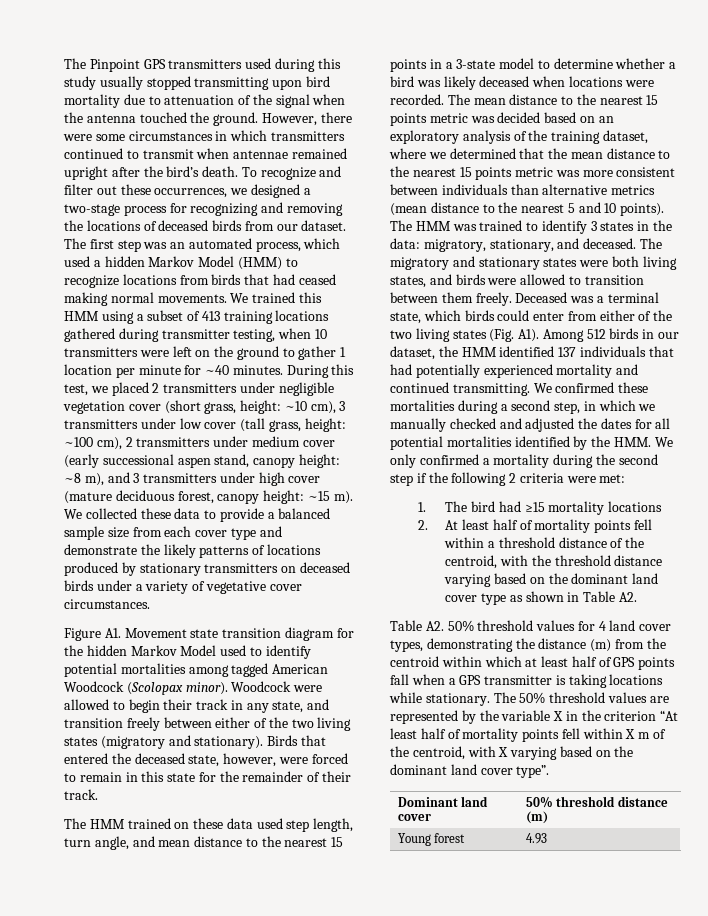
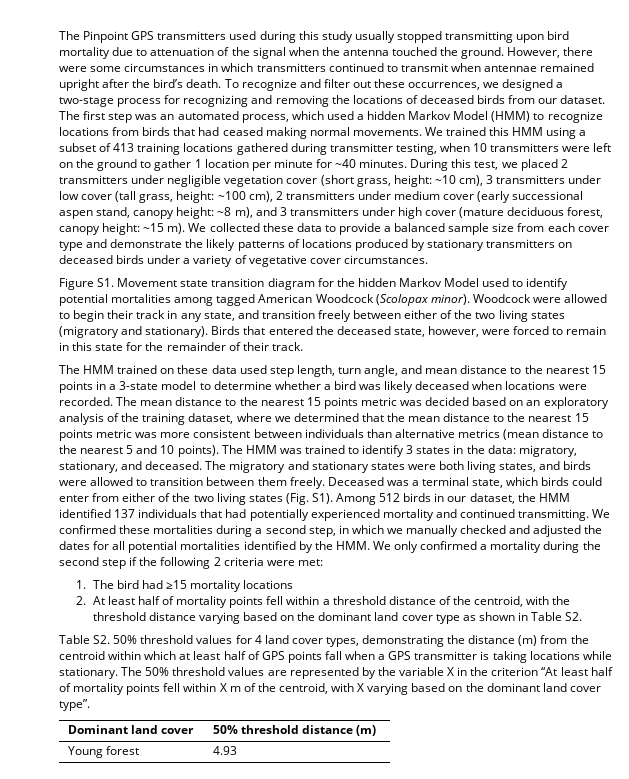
- Figure A1. Movement state transition diagram for the hidden Markov Model used to identify potential mortalities among tagged American Woodcock (Scolopax minor).
+ Figure S1. Movement state transition diagram for the hidden Markov Model used to identify potential mortalities among tagged American Woodcock (Scolopax minor).
- Deceased was a terminal state, which birds could enter from either of the two living states (Fig. A1). Among 512 birds in our dataset, the HMM identified 137 individuals that had potentially experienced mortality and continued transmitting.
+ Deceased was a terminal state, which birds could enter from either of the two living states (Fig. S1). Among 512 birds in our dataset, the HMM identified 137 individuals that had potentially experienced mortality and continued transmitting.
- 2. At least half of mortality points fell within a threshold distance of the centroid, with the threshold distance varying based on the dominant land cover type as shown in Table A2.
- Table A2. 50% threshold values for 4 land cover types, demonstrating the distance (m) from the centroid within which at least half of GPS points fall when a GPS transmitter is taking locations while stationary.
+ 2. At least half of mortality points fell within a threshold distance of the centroid, with the threshold distance varying based on the dominant land cover type as shown in Table S2.
+ Table S2. 50% threshold values for 4 land cover types, demonstrating the distance (m) from the centroid within which at least half of GPS points fall when a GPS transmitter is taking locations while stationary.

